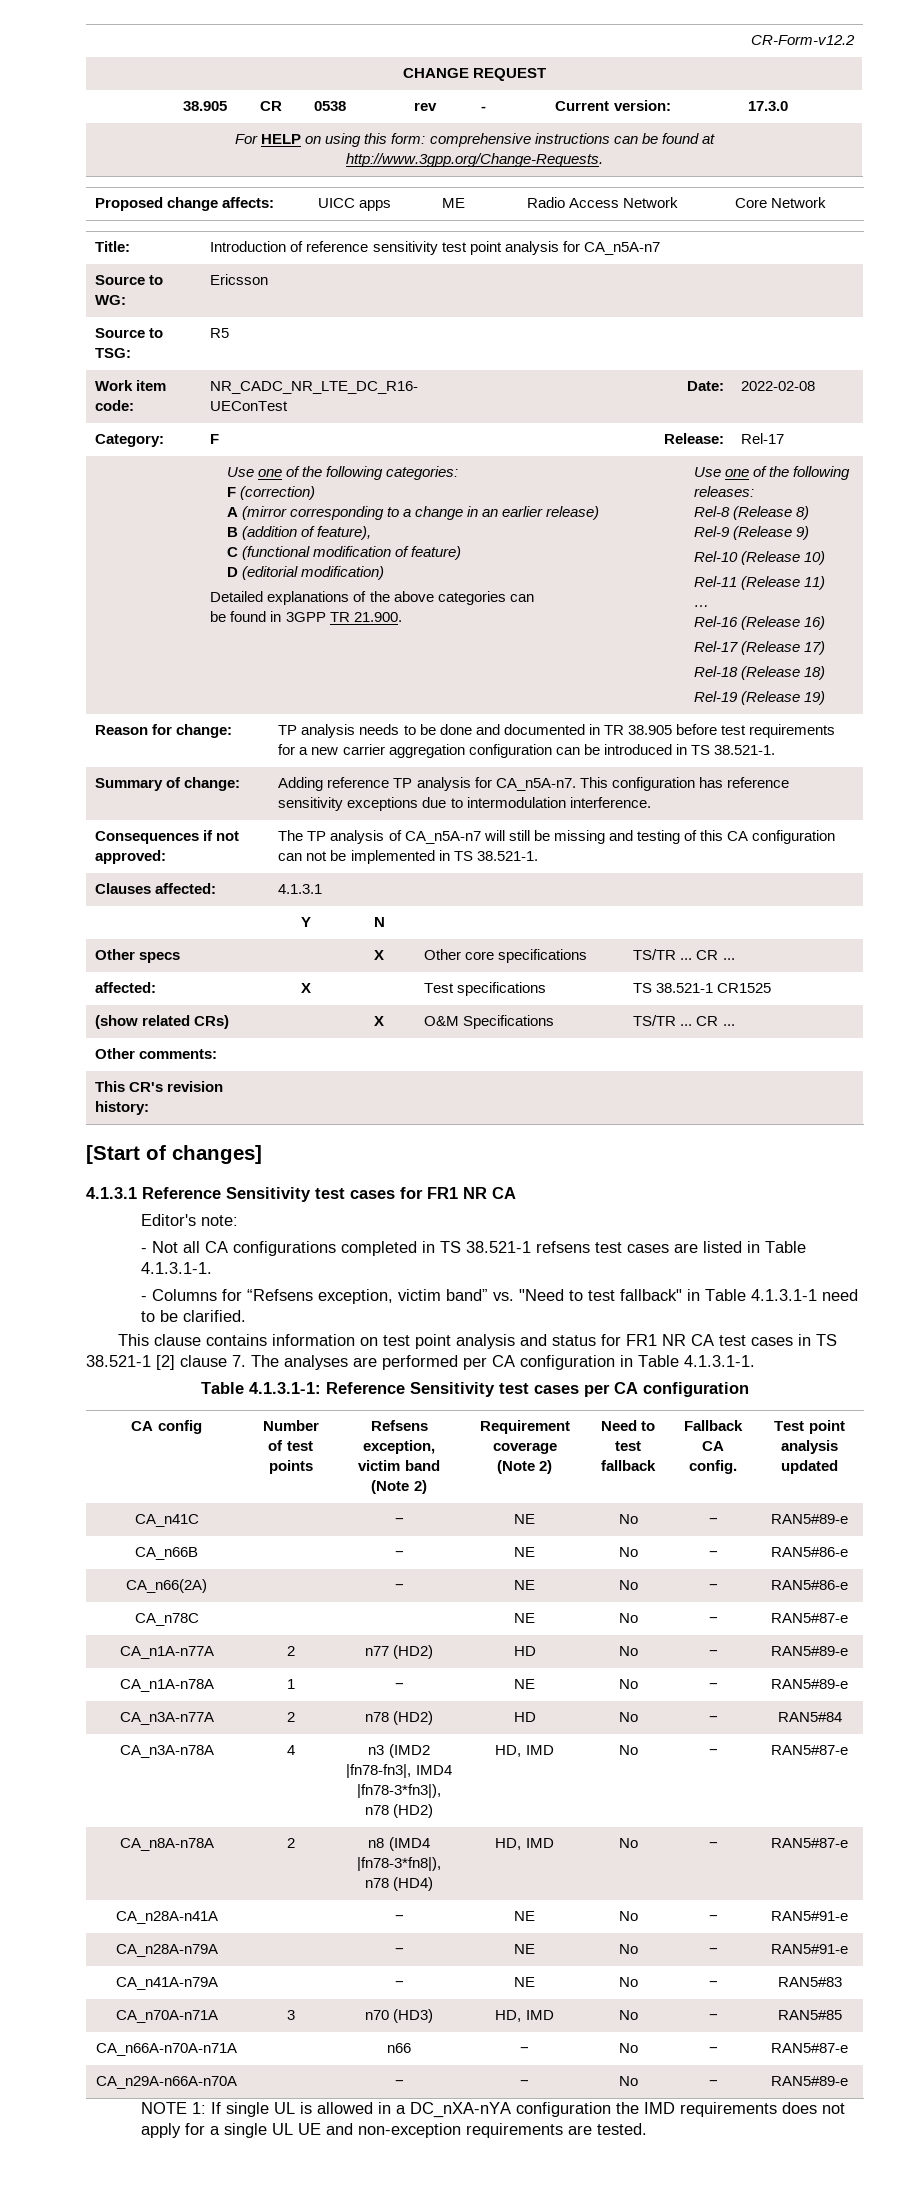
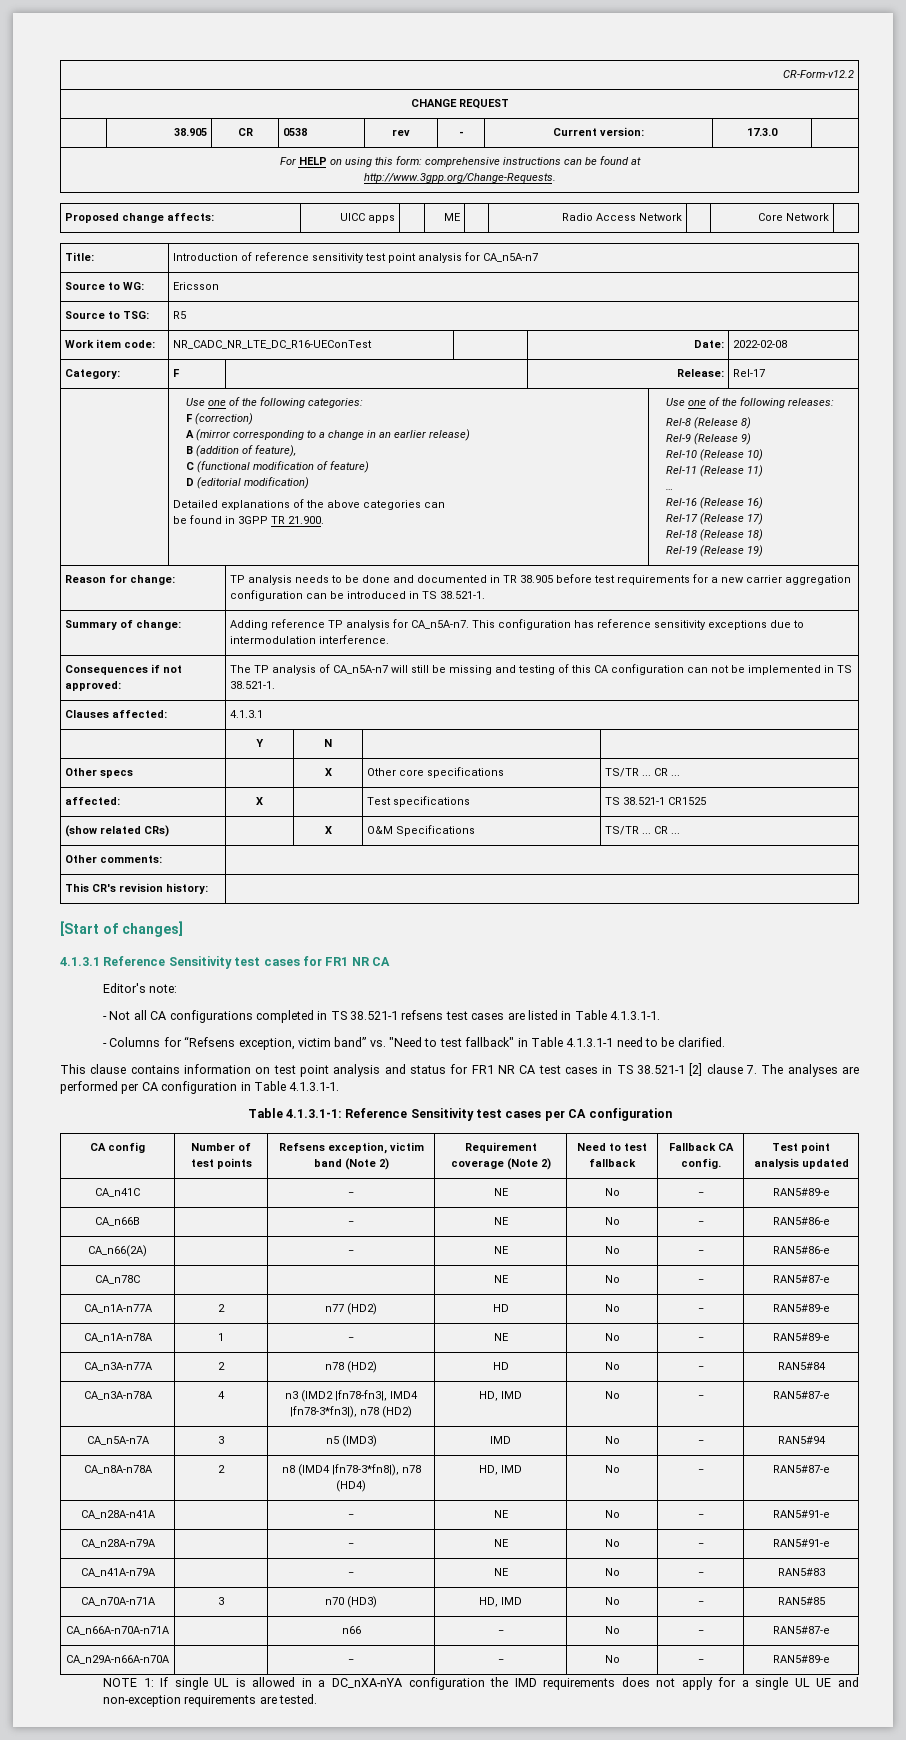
+ CA_n5A-n7A | 3 | n5 (IMD3) | IMD | No | − | RAN5#94

